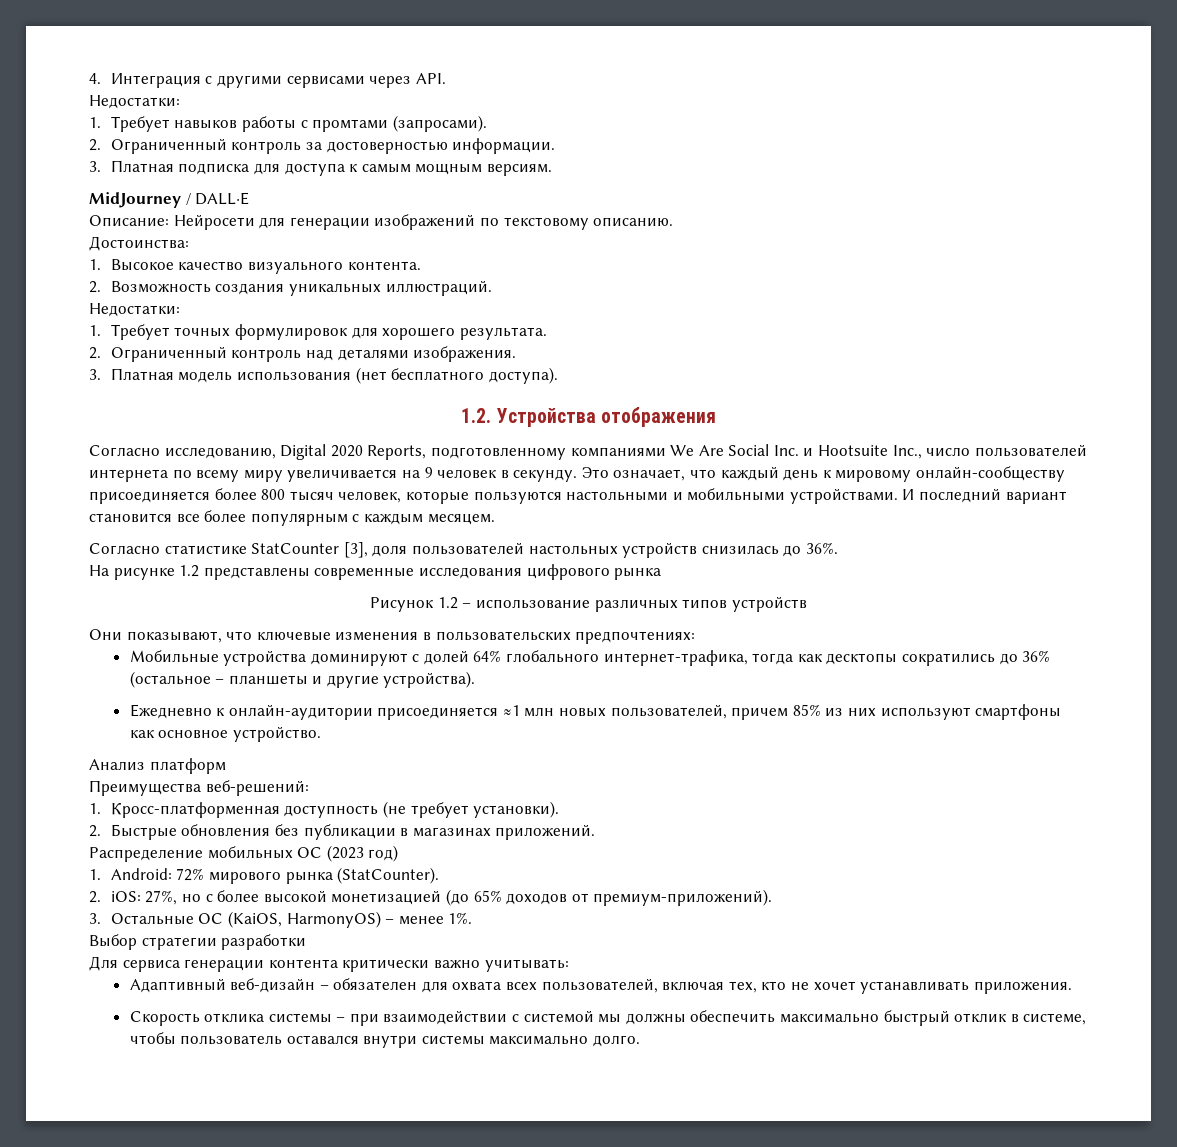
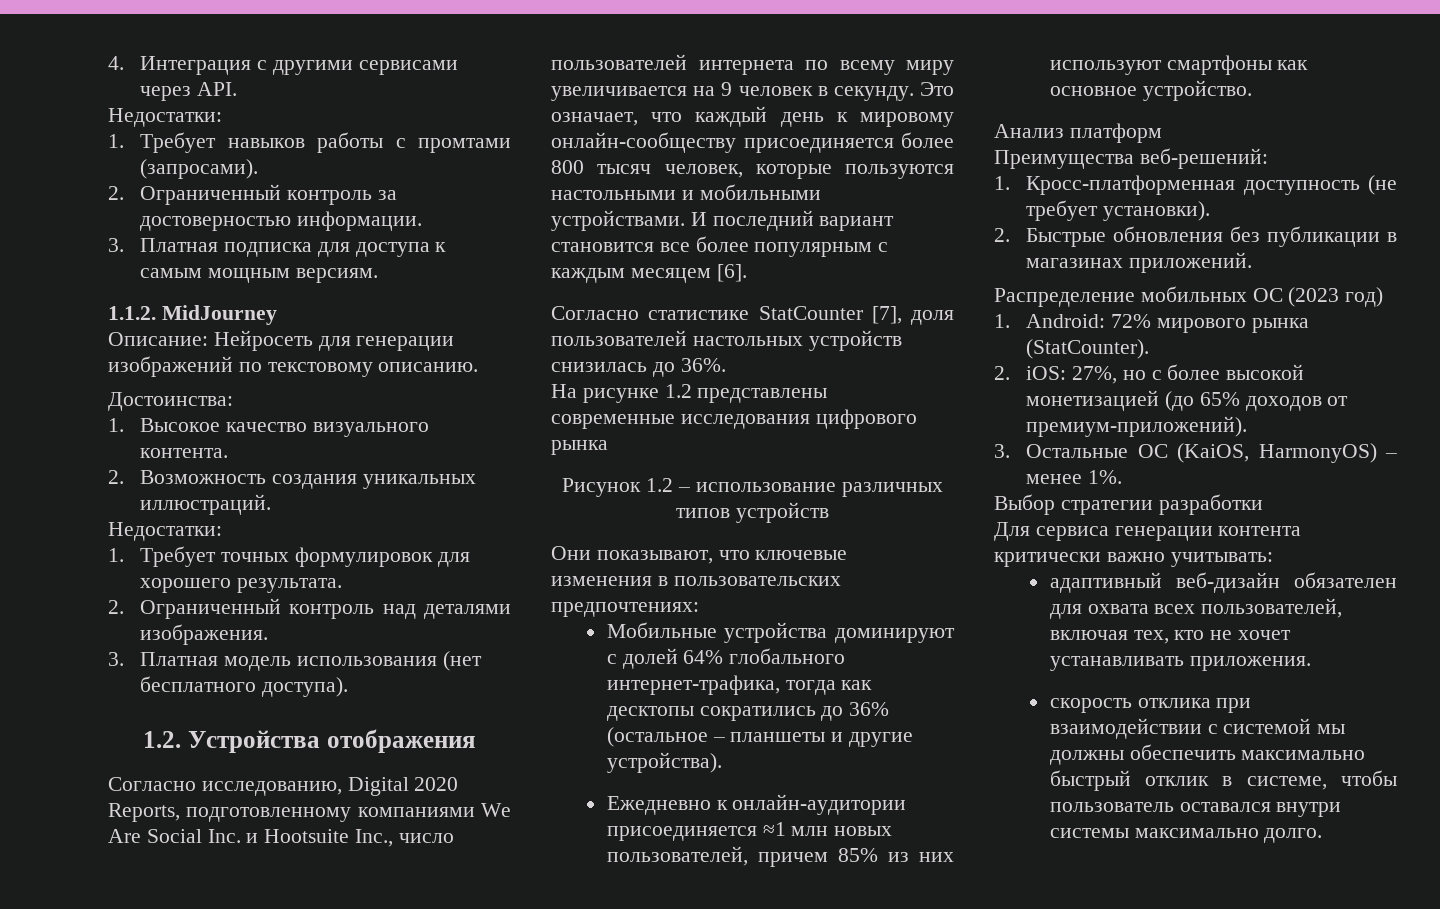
- MidJourney / DALL·E
+ 1.1.2. MidJourney
- Описание: Нейросети для генерации изображений по текстовому описанию.
+ Описание: Нейросеть для генерации изображений по текстовому описанию.
- И последний вариант становится все более популярным с каждым месяцем.
+ И последний вариант становится все более популярным с каждым месяцем [6].
- Согласно статистике StatCounter [3], доля пользователей настольных устройств снизилась до 36%.
+ Согласно статистике StatCounter [7], доля пользователей настольных устройств снизилась до 36%.
- Адаптивный веб-дизайн – обязателен для охвата всех пользователей, включая тех, кто не хочет устанавливать приложения.
+ адаптивный веб-дизайн обязателен для охвата всех пользователей, включая тех, кто не хочет устанавливать приложения.
- Скорость отклика системы – при взаимодействии с системой мы должны обеспечить максимально быстрый отклик в системе, чтобы пользователь оставался внутри системы максимально долго.
+ скорость отклика при взаимодействии с системой мы должны обеспечить максимально быстрый отклик в системе, чтобы пользователь оставался внутри системы максимально долго.

